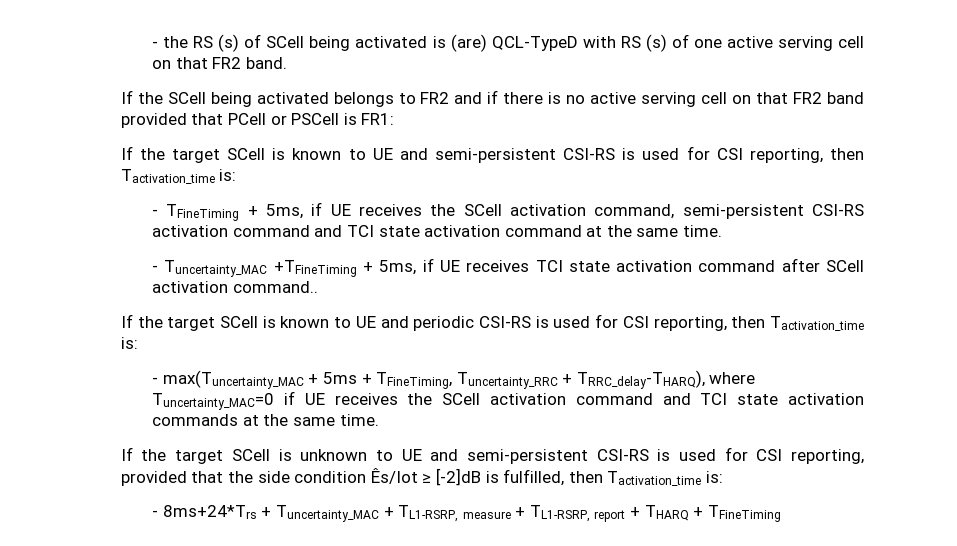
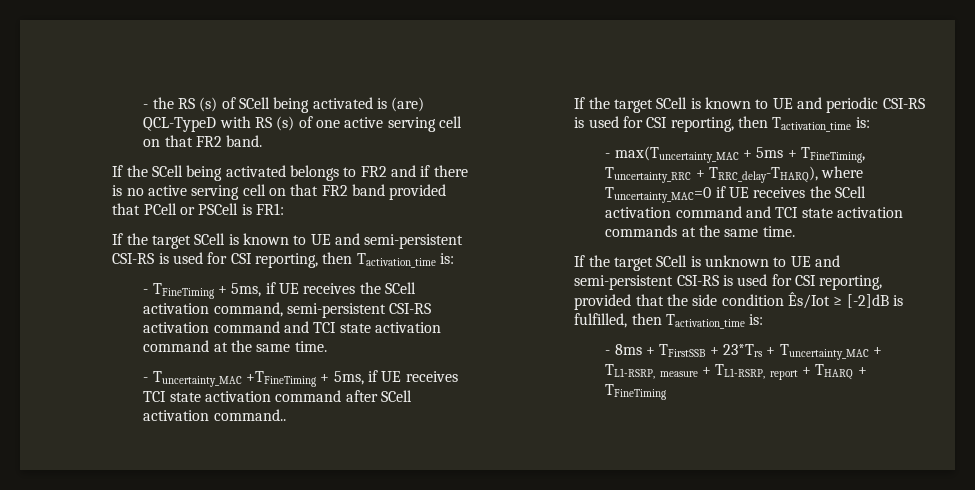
- - 8ms+24*Trs + Tuncertainty_MAC + TL1-RSRP, measure + TL1-RSRP, report + THARQ + TFineTiming
+ - 8ms + TFirstSSB + 23*Trs + Tuncertainty_MAC + TL1-RSRP, measure + TL1-RSRP, report + THARQ + TFineTiming

